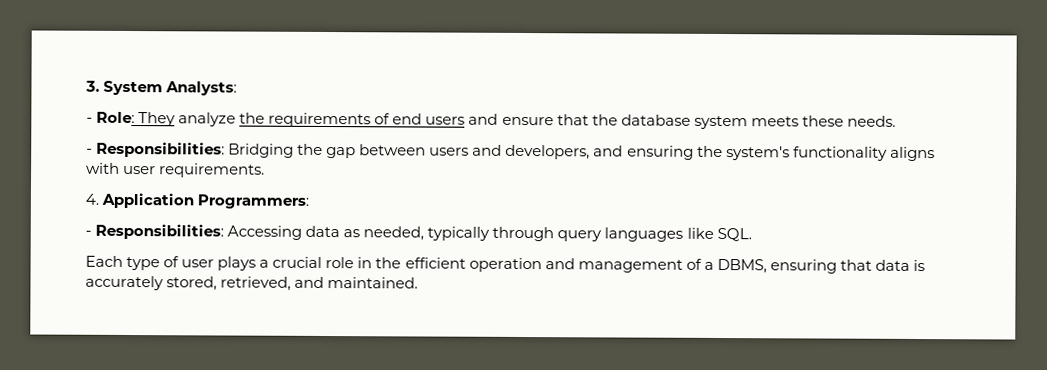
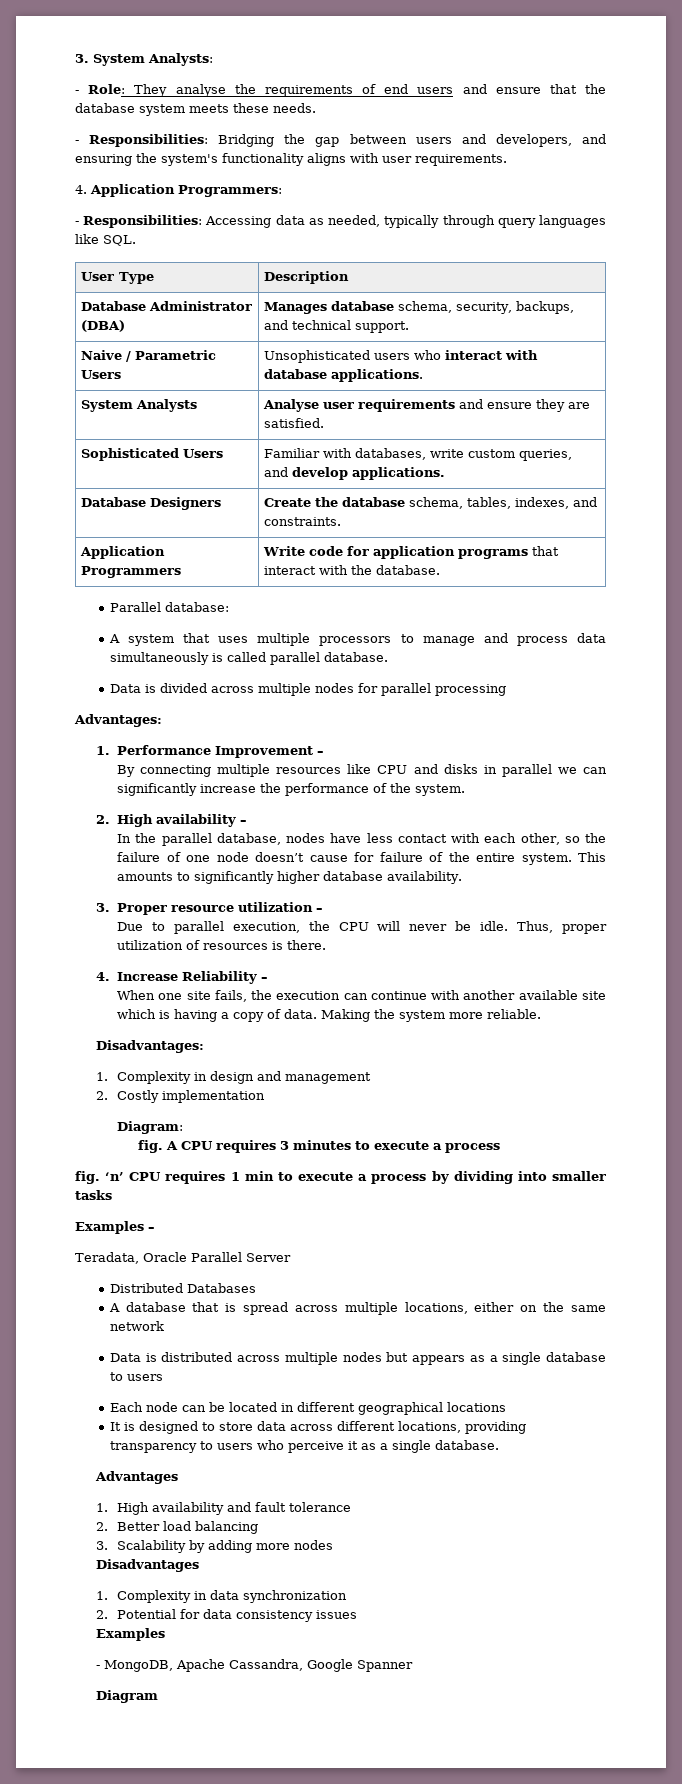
- - Role: They analyze the requirements of end users and ensure that the database system meets these needs.
+ - Role: They analyse the requirements of end users and ensure that the database system meets these needs.
- Each type of user plays a crucial role in the efficient operation and management of a DBMS, ensuring that data is accurately stored, retrieved, and maintained.
+ User Type | Description
+ Database Administrator (DBA) | Manages database schema, security, backups, and technical support.
+ Naive / Parametric Users | Unsophisticated users who interact with database applications.
+ System Analysts | Analyse user requirements and ensure they are satisfied.
+ Sophisticated Users | Familiar with databases, write custom queries, and develop applications.
+ Database Designers | Create the database schema, tables, indexes, and constraints.
+ Application Programmers | Write code for application programs that interact with the database.
+ Parallel database:
+ A system that uses multiple processors to manage and process data simultaneously is called parallel database.
+ Data is divided across multiple nodes for parallel processing
+ Advantages:
+ 1. Performance Improvement –
+ By connecting multiple resources like CPU and disks in parallel we can significantly increase the performance of the system.
+ 2. High availability –
+ In the parallel database, nodes have less contact with each other, so the failure of one node doesn’t cause for failure of the entire system. This amounts to significantly higher database availability.
+ 3. Proper resource utilization –
+ Due to parallel execution, the CPU will never be idle. Thus, proper utilization of resources is there.
+ 4. Increase Reliability –
+ When one site fails, the execution can continue with another available site which is having a copy of data. Making the system more reliable.
+ Disadvantages:
+ 1. Complexity in design and management
+ 2. Costly implementation
+ Diagram:
+ fig. A CPU requires 3 minutes to execute a process
+ fig. ‘n’ CPU requires 1 min to execute a process by dividing into smaller tasks
+ Examples –
+ Teradata, Oracle Parallel Server
+ Distributed Databases
+ A database that is spread across multiple locations, either on the same network
+ Data is distributed across multiple nodes but appears as a single database to users
+ Each node can be located in different geographical locations
+ It is designed to store data across different locations, providing transparency to users who perceive it as a single database.
+ Advantages
+ 1. High availability and fault tolerance
+ 2. Better load balancing
+ 3. Scalability by adding more nodes
+ Disadvantages
+ 1. Complexity in data synchronization
+ 2. Potential for data consistency issues
+ Examples
+ - MongoDB, Apache Cassandra, Google Spanner
+ Diagram

